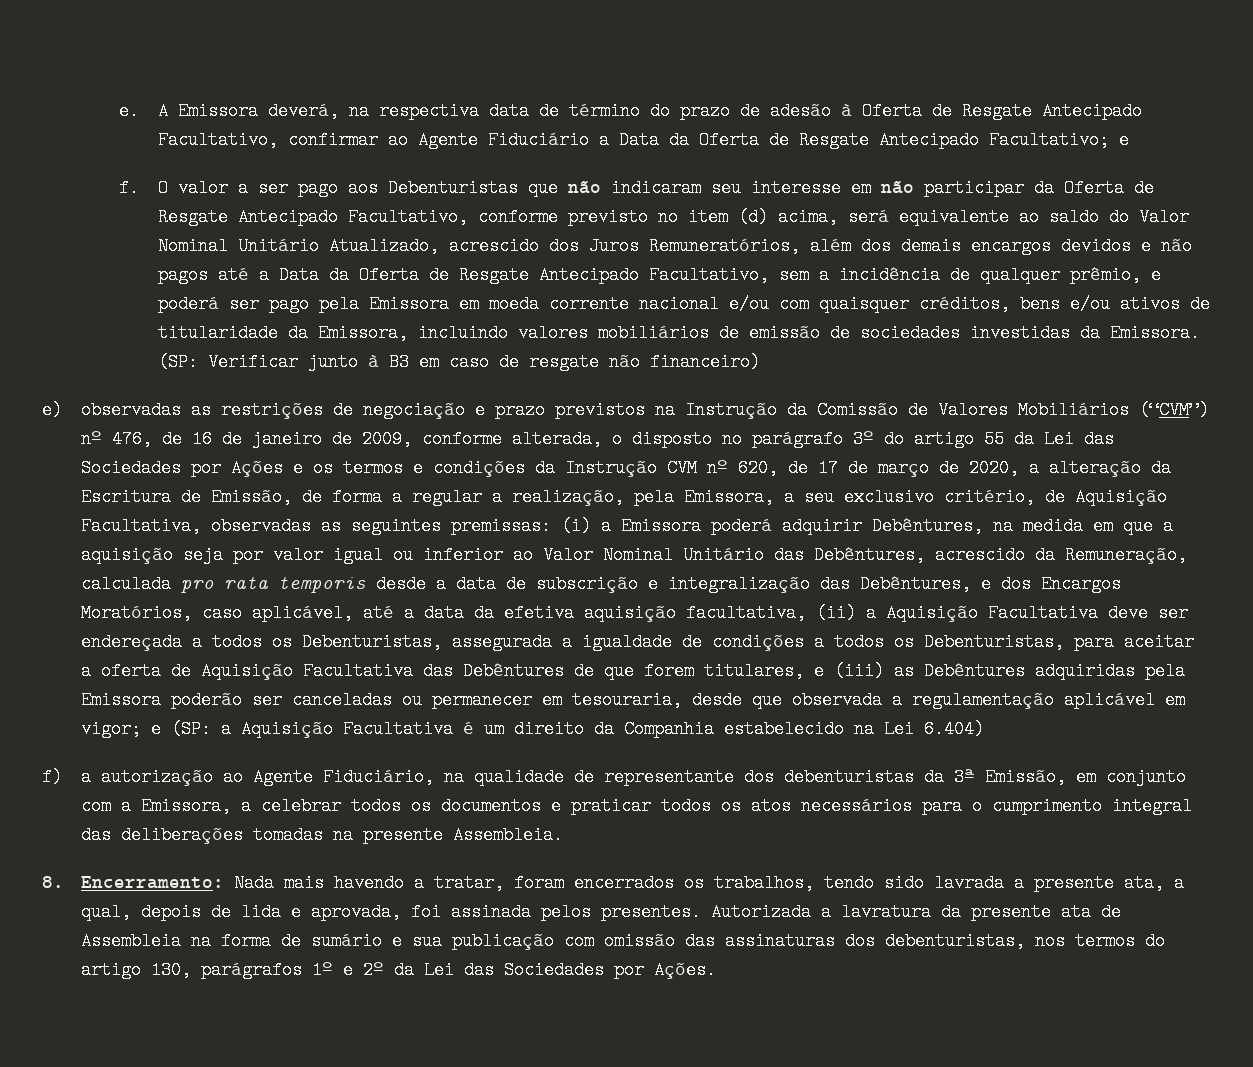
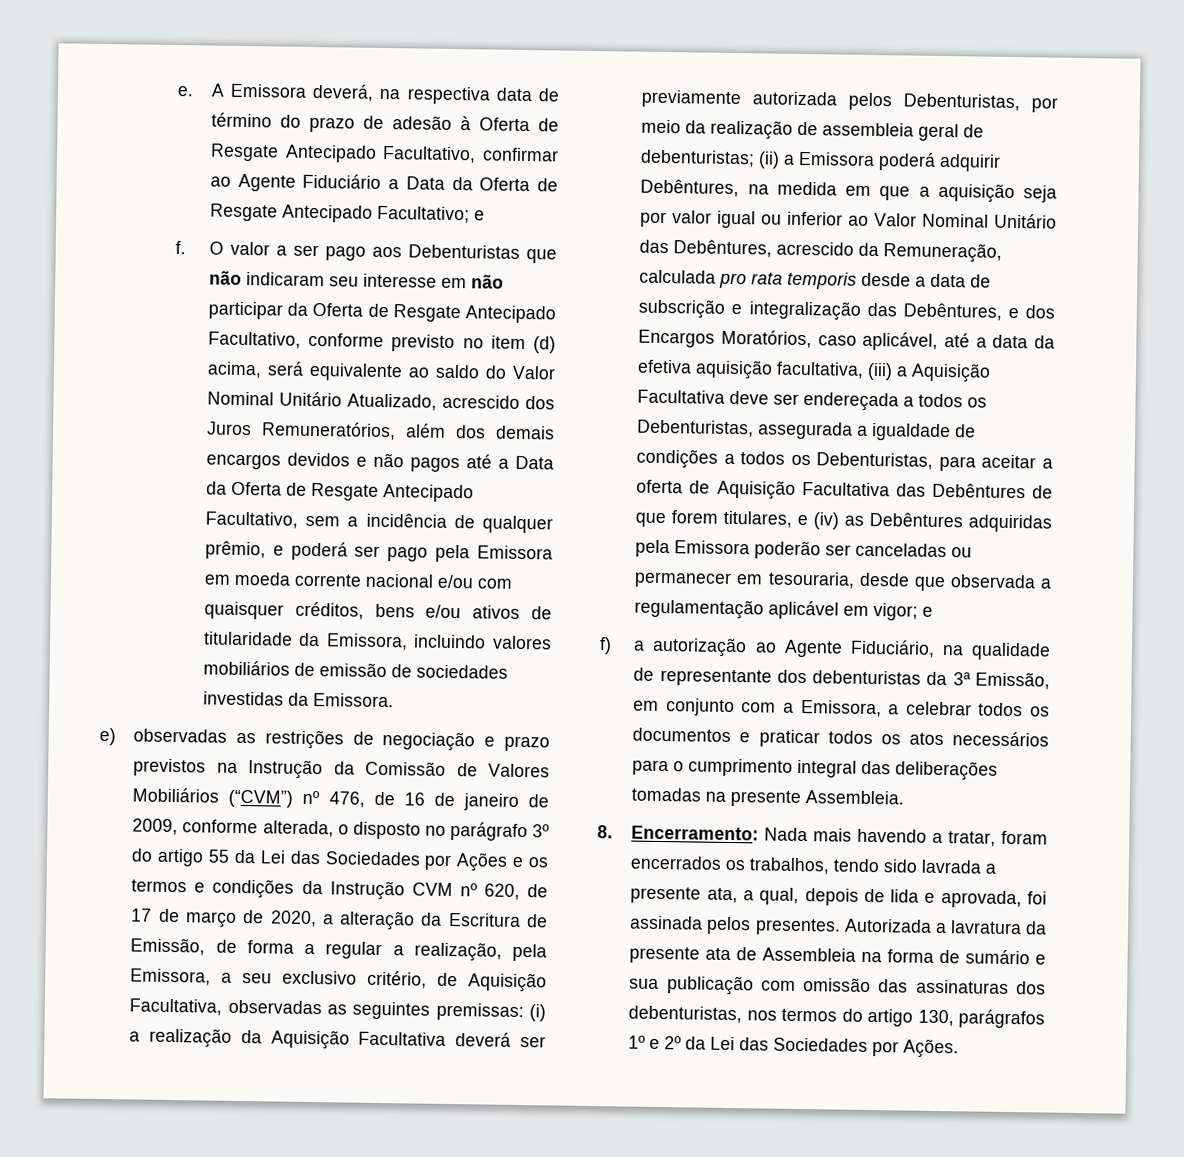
- (SP: Verificar junto à B3 em caso de resgate não financeiro)
- (i) a Emissora poderá adquirir Debêntures, na medida em que a aquisição seja por valor igual ou inferior ao Valor Nominal Unitário das Debêntures, acrescido da Remuneração, calculada pro rata temporis desde a data de subscrição e integralização das Debêntures, e dos Encargos Moratórios, caso aplicável, até a data da efetiva aquisição facultativa, (ii) a Aquisição Facultativa deve ser endereçada a todos os Debenturistas, assegurada a igualdade de condições a todos os Debenturistas, para aceitar a oferta de Aquisição Facultativa das Debêntures de que forem titulares, e (iii) as Debêntures adquiridas pela Emissora poderão ser canceladas ou permanecer em tesouraria, desde que observada a regulamentação aplicável em vigor; e (SP: a Aquisição Facultativa é um direito da Companhia estabelecido na Lei 6.404)
+ (i) a realização da Aquisição Facultativa deverá ser previamente autorizada pelos Debenturistas, por meio da realização de assembleia geral de debenturistas; (ii) a Emissora poderá adquirir Debêntures, na medida em que a aquisição seja por valor igual ou inferior ao Valor Nominal Unitário das Debêntures, acrescido da Remuneração, calculada pro rata temporis desde a data de subscrição e integralização das Debêntures, e dos Encargos Moratórios, caso aplicável, até a data da efetiva aquisição facultativa, (iii) a Aquisição Facultativa deve ser endereçada a todos os Debenturistas, assegurada a igualdade de condições a todos os Debenturistas, para aceitar a oferta de Aquisição Facultativa das Debêntures de que forem titulares, e (iv) as Debêntures adquiridas pela Emissora poderão ser canceladas ou permanecer em tesouraria, desde que observada a regulamentação aplicável em vigor; e

